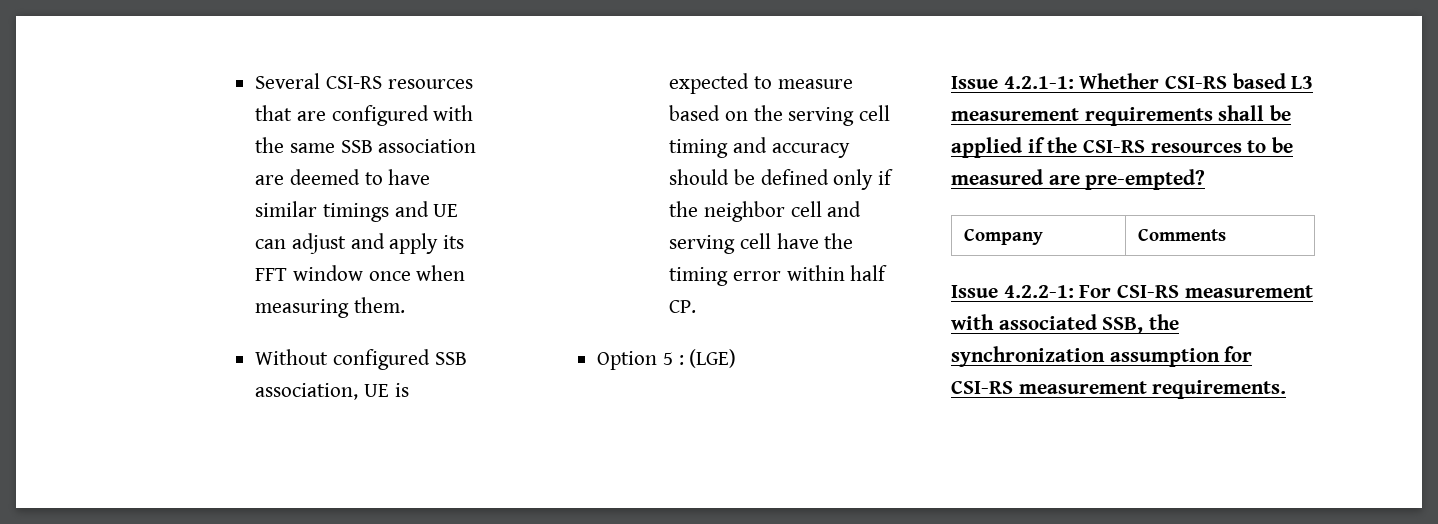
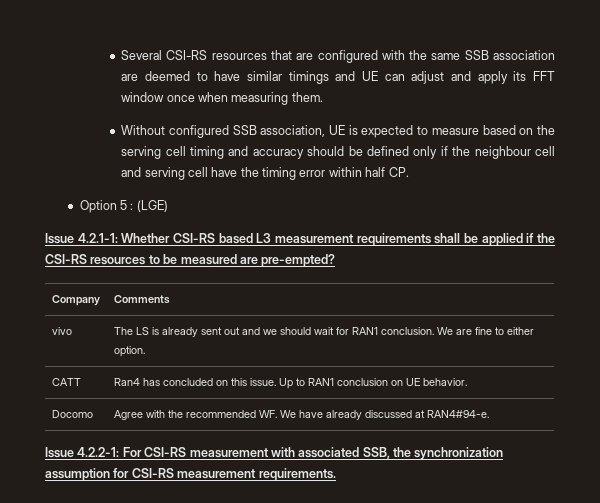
- Without configured SSB association, UE is expected to measure based on the serving cell timing and accuracy should be defined only if the neighbor cell and serving cell have the timing error within half CP.
+ Without configured SSB association, UE is expected to measure based on the serving cell timing and accuracy should be defined only if the neighbour cell and serving cell have the timing error within half CP.
+ vivo | The LS is already sent out and we should wait for RAN1 conclusion. We are fine to either option.
+ CATT | Ran4 has concluded on this issue. Up to RAN1 conclusion on UE behavior.
+ Docomo | Agree with the recommended WF. We have already discussed at RAN4#94-e.

